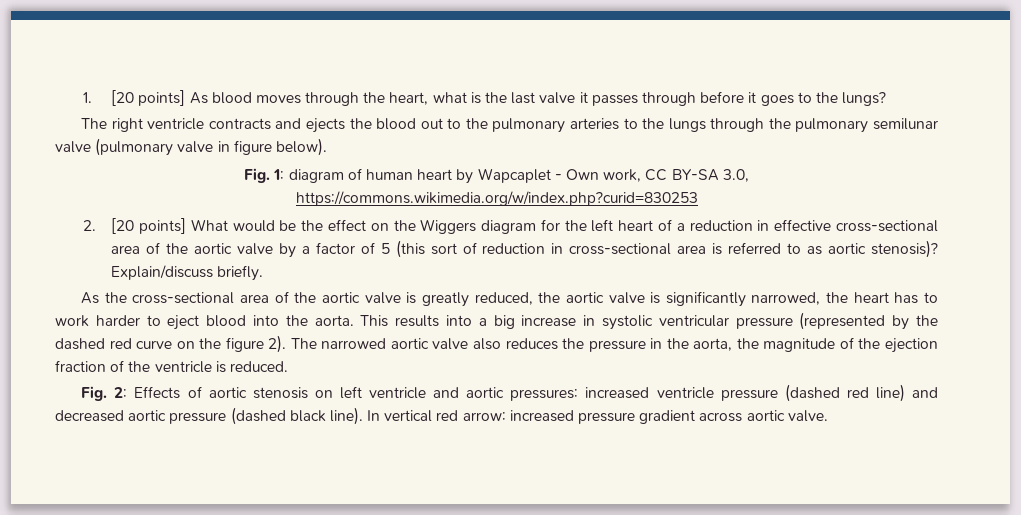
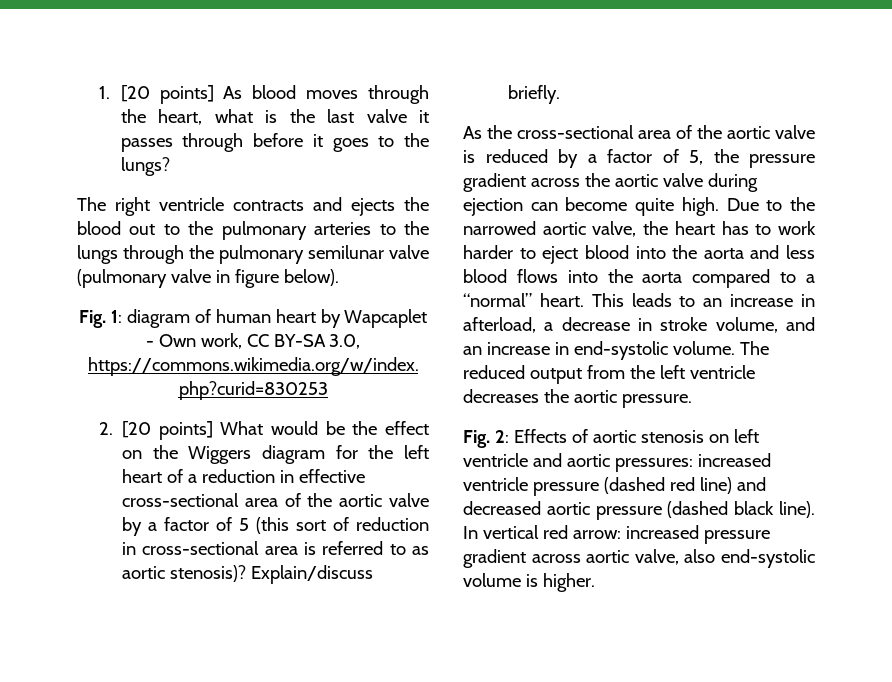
- As the cross-sectional area of the aortic valve is greatly reduced, the aortic valve is significantly narrowed, the heart has to work harder to eject blood into the aorta. This results into a big increase in systolic ventricular pressure (represented by the dashed red curve on the figure 2). The narrowed aortic valve also reduces the pressure in the aorta, the magnitude of the ejection fraction of the ventricle is reduced.
+ As the cross-sectional area of the aortic valve is reduced by a factor of 5, the pressure gradient across the aortic valve during ejection can become quite high. Due to the narrowed aortic valve, the heart has to work harder to eject blood into the aorta and less blood flows into the aorta compared to a “normal” heart. This leads to an increase in afterload, a decrease in stroke volume, and an increase in end-systolic volume. The reduced output from the left ventricle decreases the aortic pressure.
- In vertical red arrow: increased pressure gradient across aortic valve.
+ In vertical red arrow: increased pressure gradient across aortic valve, also end-systolic volume is higher.

